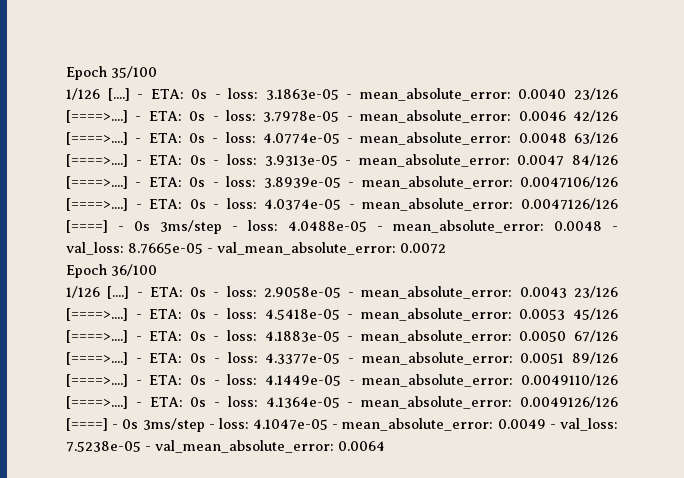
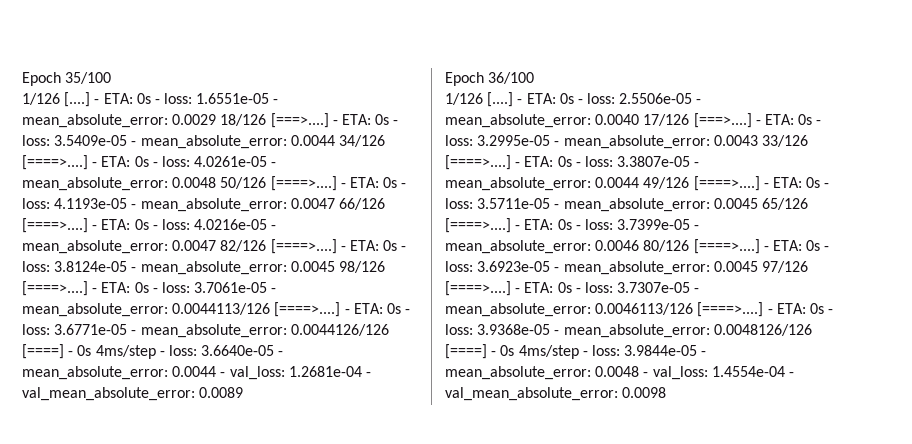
- - ETA: 0s - loss: 3.1863e-05 - mean_absolute_error: 0.0040 23/126 [====>....] - ETA: 0s - loss: 3.7978e-05 - mean_absolute_error: 0.0046 42/126 [====>....] - ETA: 0s - loss: 4.0774e-05 - mean_absolute_error: 0.0048 63/126 [====>....] - ETA: 0s - loss: 3.9313e-05 - mean_absolute_error: 0.0047 84/126 [====>....] - ETA: 0s - loss: 3.8939e-05 - mean_absolute_error: 0.0047106/126 [====>....] - ETA: 0s - loss: 4.0374e-05 - mean_absolute_error: 0.0047126/126 [====] - 0s 3ms/step - loss: 4.0488e-05 - mean_absolute_error: 0.0048 - val_loss: 8.7665e-05 - val_mean_absolute_error: 0.0072
+ - ETA: 0s - loss: 1.6551e-05 - mean_absolute_error: 0.0029 18/126 [===>....] - ETA: 0s - loss: 3.5409e-05 - mean_absolute_error: 0.0044 34/126 [====>....] - ETA: 0s - loss: 4.0261e-05 - mean_absolute_error: 0.0048 50/126 [====>....] - ETA: 0s - loss: 4.1193e-05 - mean_absolute_error: 0.0047 66/126 [====>....] - ETA: 0s - loss: 4.0216e-05 - mean_absolute_error: 0.0047 82/126 [====>....] - ETA: 0s - loss: 3.8124e-05 - mean_absolute_error: 0.0045 98/126 [====>....] - ETA: 0s - loss: 3.7061e-05 - mean_absolute_error: 0.0044113/126 [====>....] - ETA: 0s - loss: 3.6771e-05 - mean_absolute_error: 0.0044126/126 [====] - 0s 4ms/step - loss: 3.6640e-05 - mean_absolute_error: 0.0044 - val_loss: 1.2681e-04 - val_mean_absolute_error: 0.0089
- - ETA: 0s - loss: 2.9058e-05 - mean_absolute_error: 0.0043 23/126 [====>....] - ETA: 0s - loss: 4.5418e-05 - mean_absolute_error: 0.0053 45/126 [====>....] - ETA: 0s - loss: 4.1883e-05 - mean_absolute_error: 0.0050 67/126 [====>....] - ETA: 0s - loss: 4.3377e-05 - mean_absolute_error: 0.0051 89/126 [====>....] - ETA: 0s - loss: 4.1449e-05 - mean_absolute_error: 0.0049110/126 [====>....] - ETA: 0s - loss: 4.1364e-05 - mean_absolute_error: 0.0049126/126 [====] - 0s 3ms/step - loss: 4.1047e-05 - mean_absolute_error: 0.0049 - val_loss: 7.5238e-05 - val_mean_absolute_error: 0.0064
+ - ETA: 0s - loss: 2.5506e-05 - mean_absolute_error: 0.0040 17/126 [===>....] - ETA: 0s - loss: 3.2995e-05 - mean_absolute_error: 0.0043 33/126 [====>....] - ETA: 0s - loss: 3.3807e-05 - mean_absolute_error: 0.0044 49/126 [====>....] - ETA: 0s - loss: 3.5711e-05 - mean_absolute_error: 0.0045 65/126 [====>....] - ETA: 0s - loss: 3.7399e-05 - mean_absolute_error: 0.0046 80/126 [====>....] - ETA: 0s - loss: 3.6923e-05 - mean_absolute_error: 0.0045 97/126 [====>....] - ETA: 0s - loss: 3.7307e-05 - mean_absolute_error: 0.0046113/126 [====>....] - ETA: 0s - loss: 3.9368e-05 - mean_absolute_error: 0.0048126/126 [====] - 0s 4ms/step - loss: 3.9844e-05 - mean_absolute_error: 0.0048 - val_loss: 1.4554e-04 - val_mean_absolute_error: 0.0098

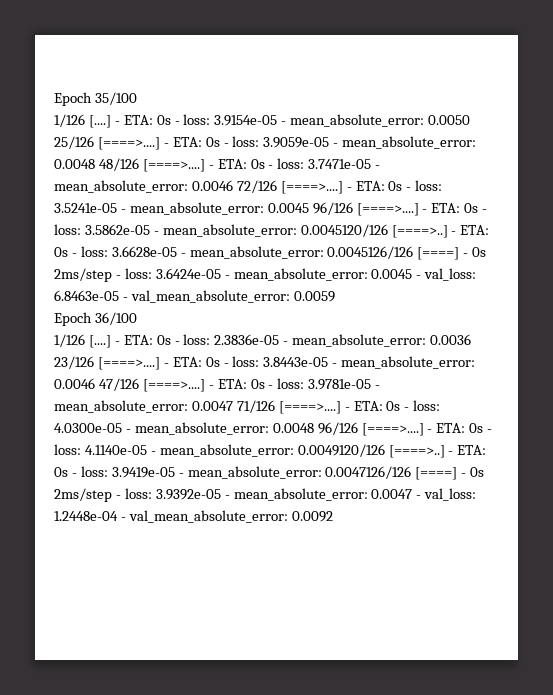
- - ETA: 0s - loss: 1.6551e-05 - mean_absolute_error: 0.0029 18/126 [===>....] - ETA: 0s - loss: 3.5409e-05 - mean_absolute_error: 0.0044 34/126 [====>....] - ETA: 0s - loss: 4.0261e-05 - mean_absolute_error: 0.0048 50/126 [====>....] - ETA: 0s - loss: 4.1193e-05 - mean_absolute_error: 0.0047 66/126 [====>....] - ETA: 0s - loss: 4.0216e-05 - mean_absolute_error: 0.0047 82/126 [====>....] - ETA: 0s - loss: 3.8124e-05 - mean_absolute_error: 0.0045 98/126 [====>....] - ETA: 0s - loss: 3.7061e-05 - mean_absolute_error: 0.0044113/126 [====>....] - ETA: 0s - loss: 3.6771e-05 - mean_absolute_error: 0.0044126/126 [====] - 0s 4ms/step - loss: 3.6640e-05 - mean_absolute_error: 0.0044 - val_loss: 1.2681e-04 - val_mean_absolute_error: 0.0089
+ - ETA: 0s - loss: 3.9154e-05 - mean_absolute_error: 0.0050 25/126 [====>....] - ETA: 0s - loss: 3.9059e-05 - mean_absolute_error: 0.0048 48/126 [====>....] - ETA: 0s - loss: 3.7471e-05 - mean_absolute_error: 0.0046 72/126 [====>....] - ETA: 0s - loss: 3.5241e-05 - mean_absolute_error: 0.0045 96/126 [====>....] - ETA: 0s - loss: 3.5862e-05 - mean_absolute_error: 0.0045120/126 [====>..] - ETA: 0s - loss: 3.6628e-05 - mean_absolute_error: 0.0045126/126 [====] - 0s 2ms/step - loss: 3.6424e-05 - mean_absolute_error: 0.0045 - val_loss: 6.8463e-05 - val_mean_absolute_error: 0.0059
- - ETA: 0s - loss: 2.5506e-05 - mean_absolute_error: 0.0040 17/126 [===>....] - ETA: 0s - loss: 3.2995e-05 - mean_absolute_error: 0.0043 33/126 [====>....] - ETA: 0s - loss: 3.3807e-05 - mean_absolute_error: 0.0044 49/126 [====>....] - ETA: 0s - loss: 3.5711e-05 - mean_absolute_error: 0.0045 65/126 [====>....] - ETA: 0s - loss: 3.7399e-05 - mean_absolute_error: 0.0046 80/126 [====>....] - ETA: 0s - loss: 3.6923e-05 - mean_absolute_error: 0.0045 97/126 [====>....] - ETA: 0s - loss: 3.7307e-05 - mean_absolute_error: 0.0046113/126 [====>....] - ETA: 0s - loss: 3.9368e-05 - mean_absolute_error: 0.0048126/126 [====] - 0s 4ms/step - loss: 3.9844e-05 - mean_absolute_error: 0.0048 - val_loss: 1.4554e-04 - val_mean_absolute_error: 0.0098
+ - ETA: 0s - loss: 2.3836e-05 - mean_absolute_error: 0.0036 23/126 [====>....] - ETA: 0s - loss: 3.8443e-05 - mean_absolute_error: 0.0046 47/126 [====>....] - ETA: 0s - loss: 3.9781e-05 - mean_absolute_error: 0.0047 71/126 [====>....] - ETA: 0s - loss: 4.0300e-05 - mean_absolute_error: 0.0048 96/126 [====>....] - ETA: 0s - loss: 4.1140e-05 - mean_absolute_error: 0.0049120/126 [====>..] - ETA: 0s - loss: 3.9419e-05 - mean_absolute_error: 0.0047126/126 [====] - 0s 2ms/step - loss: 3.9392e-05 - mean_absolute_error: 0.0047 - val_loss: 1.2448e-04 - val_mean_absolute_error: 0.0092

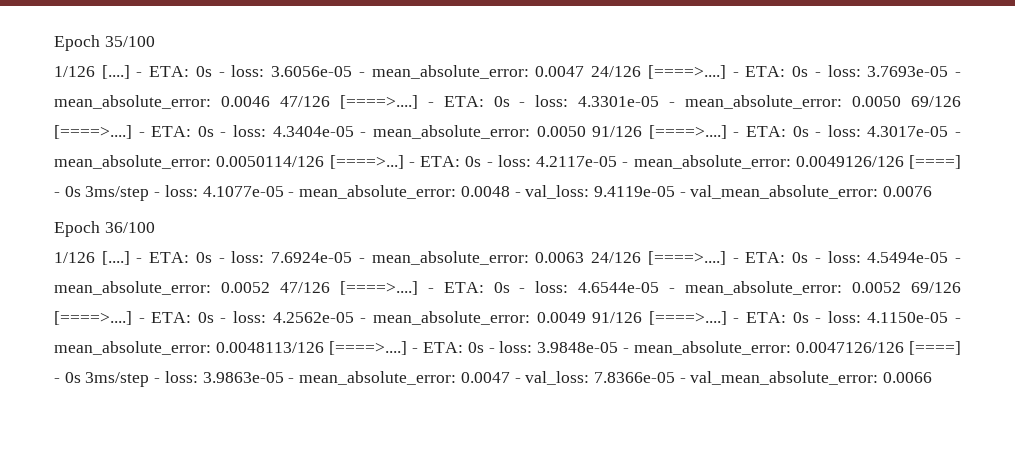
- - ETA: 0s - loss: 3.9154e-05 - mean_absolute_error: 0.0050 25/126 [====>....] - ETA: 0s - loss: 3.9059e-05 - mean_absolute_error: 0.0048 48/126 [====>....] - ETA: 0s - loss: 3.7471e-05 - mean_absolute_error: 0.0046 72/126 [====>....] - ETA: 0s - loss: 3.5241e-05 - mean_absolute_error: 0.0045 96/126 [====>....] - ETA: 0s - loss: 3.5862e-05 - mean_absolute_error: 0.0045120/126 [====>..] - ETA: 0s - loss: 3.6628e-05 - mean_absolute_error: 0.0045126/126 [====] - 0s 2ms/step - loss: 3.6424e-05 - mean_absolute_error: 0.0045 - val_loss: 6.8463e-05 - val_mean_absolute_error: 0.0059
+ - ETA: 0s - loss: 3.6056e-05 - mean_absolute_error: 0.0047 24/126 [====>....] - ETA: 0s - loss: 3.7693e-05 - mean_absolute_error: 0.0046 47/126 [====>....] - ETA: 0s - loss: 4.3301e-05 - mean_absolute_error: 0.0050 69/126 [====>....] - ETA: 0s - loss: 4.3404e-05 - mean_absolute_error: 0.0050 91/126 [====>....] - ETA: 0s - loss: 4.3017e-05 - mean_absolute_error: 0.0050114/126 [====>...] - ETA: 0s - loss: 4.2117e-05 - mean_absolute_error: 0.0049126/126 [====] - 0s 3ms/step - loss: 4.1077e-05 - mean_absolute_error: 0.0048 - val_loss: 9.4119e-05 - val_mean_absolute_error: 0.0076
- - ETA: 0s - loss: 2.3836e-05 - mean_absolute_error: 0.0036 23/126 [====>....] - ETA: 0s - loss: 3.8443e-05 - mean_absolute_error: 0.0046 47/126 [====>....] - ETA: 0s - loss: 3.9781e-05 - mean_absolute_error: 0.0047 71/126 [====>....] - ETA: 0s - loss: 4.0300e-05 - mean_absolute_error: 0.0048 96/126 [====>....] - ETA: 0s - loss: 4.1140e-05 - mean_absolute_error: 0.0049120/126 [====>..] - ETA: 0s - loss: 3.9419e-05 - mean_absolute_error: 0.0047126/126 [====] - 0s 2ms/step - loss: 3.9392e-05 - mean_absolute_error: 0.0047 - val_loss: 1.2448e-04 - val_mean_absolute_error: 0.0092
+ - ETA: 0s - loss: 7.6924e-05 - mean_absolute_error: 0.0063 24/126 [====>....] - ETA: 0s - loss: 4.5494e-05 - mean_absolute_error: 0.0052 47/126 [====>....] - ETA: 0s - loss: 4.6544e-05 - mean_absolute_error: 0.0052 69/126 [====>....] - ETA: 0s - loss: 4.2562e-05 - mean_absolute_error: 0.0049 91/126 [====>....] - ETA: 0s - loss: 4.1150e-05 - mean_absolute_error: 0.0048113/126 [====>....] - ETA: 0s - loss: 3.9848e-05 - mean_absolute_error: 0.0047126/126 [====] - 0s 3ms/step - loss: 3.9863e-05 - mean_absolute_error: 0.0047 - val_loss: 7.8366e-05 - val_mean_absolute_error: 0.0066

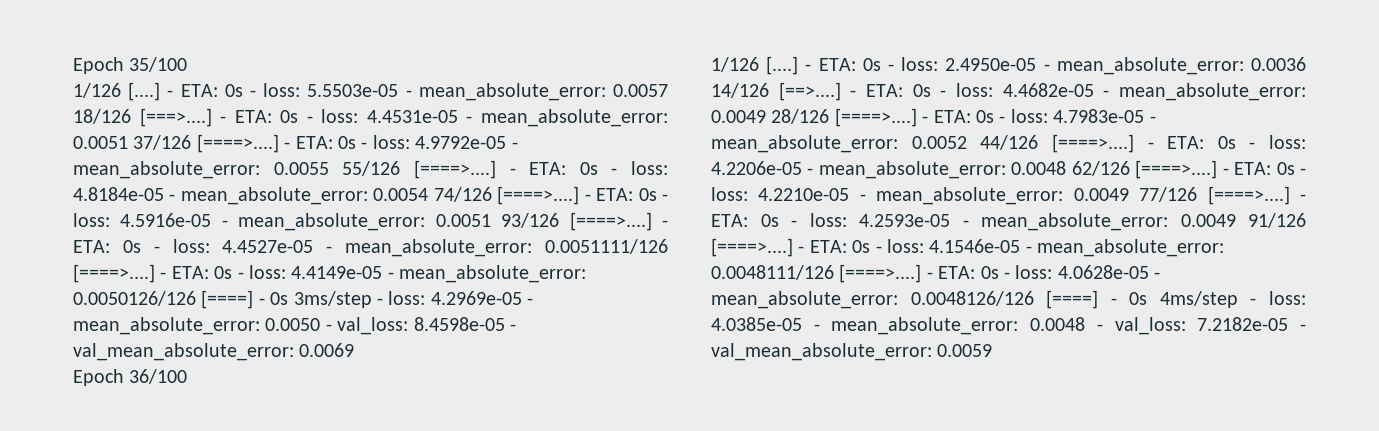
- - ETA: 0s - loss: 3.6056e-05 - mean_absolute_error: 0.0047 24/126 [====>....] - ETA: 0s - loss: 3.7693e-05 - mean_absolute_error: 0.0046 47/126 [====>....] - ETA: 0s - loss: 4.3301e-05 - mean_absolute_error: 0.0050 69/126 [====>....] - ETA: 0s - loss: 4.3404e-05 - mean_absolute_error: 0.0050 91/126 [====>....] - ETA: 0s - loss: 4.3017e-05 - mean_absolute_error: 0.0050114/126 [====>...] - ETA: 0s - loss: 4.2117e-05 - mean_absolute_error: 0.0049126/126 [====] - 0s 3ms/step - loss: 4.1077e-05 - mean_absolute_error: 0.0048 - val_loss: 9.4119e-05 - val_mean_absolute_error: 0.0076
+ - ETA: 0s - loss: 5.5503e-05 - mean_absolute_error: 0.0057 18/126 [===>....] - ETA: 0s - loss: 4.4531e-05 - mean_absolute_error: 0.0051 37/126 [====>....] - ETA: 0s - loss: 4.9792e-05 - mean_absolute_error: 0.0055 55/126 [====>....] - ETA: 0s - loss: 4.8184e-05 - mean_absolute_error: 0.0054 74/126 [====>....] - ETA: 0s - loss: 4.5916e-05 - mean_absolute_error: 0.0051 93/126 [====>....] - ETA: 0s - loss: 4.4527e-05 - mean_absolute_error: 0.0051111/126 [====>....] - ETA: 0s - loss: 4.4149e-05 - mean_absolute_error: 0.0050126/126 [====] - 0s 3ms/step - loss: 4.2969e-05 - mean_absolute_error: 0.0050 - val_loss: 8.4598e-05 - val_mean_absolute_error: 0.0069
- - ETA: 0s - loss: 7.6924e-05 - mean_absolute_error: 0.0063 24/126 [====>....] - ETA: 0s - loss: 4.5494e-05 - mean_absolute_error: 0.0052 47/126 [====>....] - ETA: 0s - loss: 4.6544e-05 - mean_absolute_error: 0.0052 69/126 [====>....] - ETA: 0s - loss: 4.2562e-05 - mean_absolute_error: 0.0049 91/126 [====>....]
+ - ETA: 0s - loss: 2.4950e-05 - mean_absolute_error: 0.0036 14/126 [==>....] - ETA: 0s - loss: 4.4682e-05 - mean_absolute_error: 0.0049 28/126 [====>....] - ETA: 0s - loss: 4.7983e-05 - mean_absolute_error: 0.0052 44/126 [====>....] - ETA: 0s - loss: 4.2206e-05 - mean_absolute_error: 0.0048 62/126 [====>....] - ETA: 0s - loss: 4.2210e-05 - mean_absolute_error: 0.0049 77/126 [====>....] - ETA: 0s - loss: 4.2593e-05 - mean_absolute_error: 0.0049 91/126 [====>....]
- - ETA: 0s - loss: 4.1150e-05 - mean_absolute_error: 0.0048113/126 [====>....] - ETA: 0s - loss: 3.9848e-05 - mean_absolute_error: 0.0047126/126 [====] - 0s 3ms/step - loss: 3.9863e-05 - mean_absolute_error: 0.0047 - val_loss: 7.8366e-05 - val_mean_absolute_error: 0.0066
+ - ETA: 0s - loss: 4.1546e-05 - mean_absolute_error: 0.0048111/126 [====>....] - ETA: 0s - loss: 4.0628e-05 - mean_absolute_error: 0.0048126/126 [====] - 0s 4ms/step - loss: 4.0385e-05 - mean_absolute_error: 0.0048 - val_loss: 7.2182e-05 - val_mean_absolute_error: 0.0059

